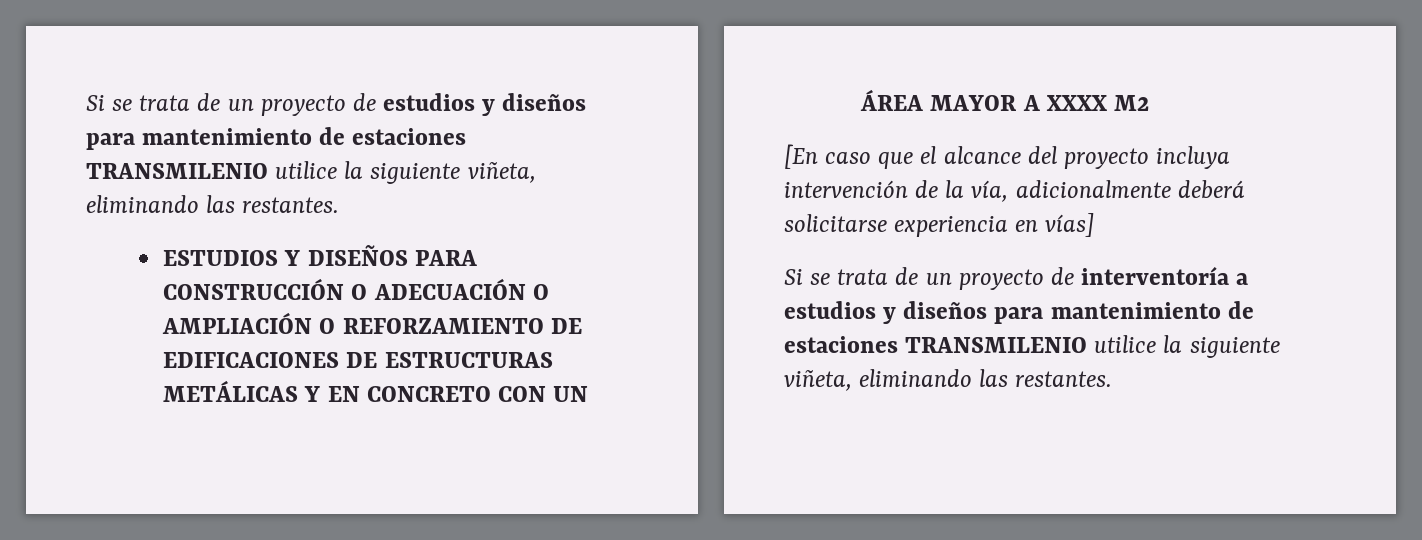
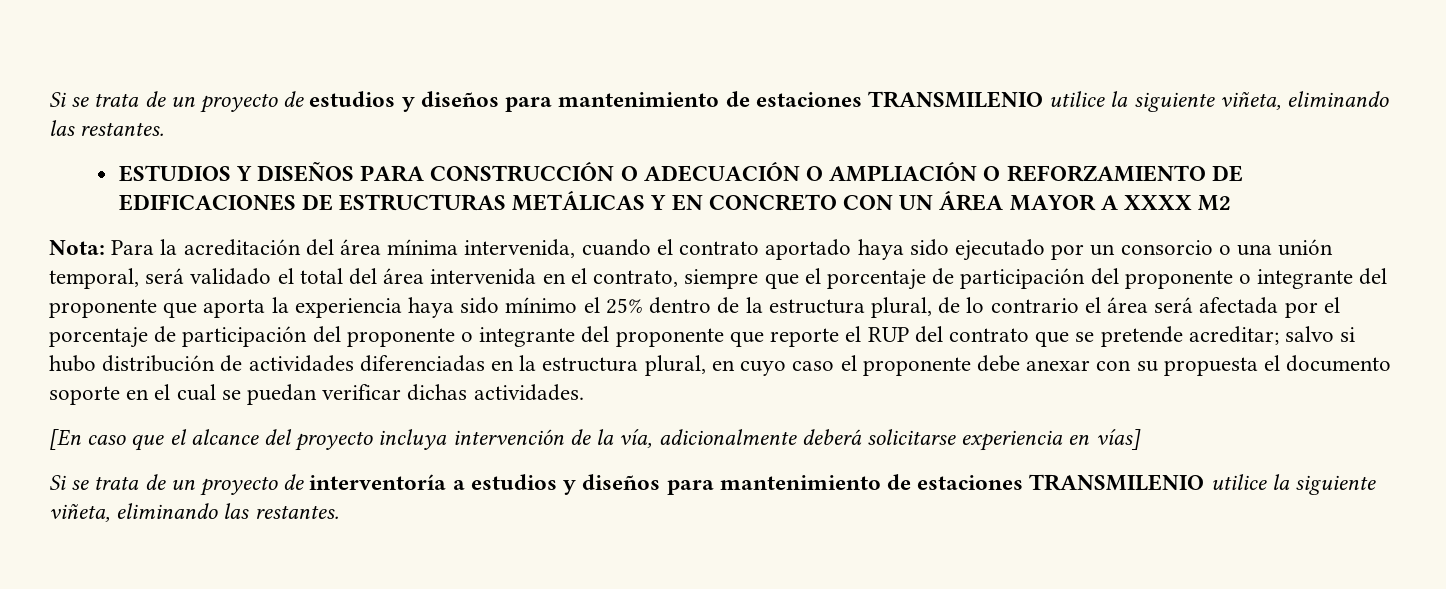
+ Nota: Para la acreditación del área mínima intervenida, cuando el contrato aportado haya sido ejecutado por un consorcio o una unión temporal, será validado el total del área intervenida en el contrato, siempre que el porcentaje de participación del proponente o integrante del proponente que aporta la experiencia haya sido mínimo el 25% dentro de la estructura plural, de lo contrario el área será afectada por el porcentaje de participación del proponente o integrante del proponente que reporte el RUP del contrato que se pretende acreditar; salvo si hubo distribución de actividades diferenciadas en la estructura plural, en cuyo caso el proponente debe anexar con su propuesta el documento soporte en el cual se puedan verificar dichas actividades.

